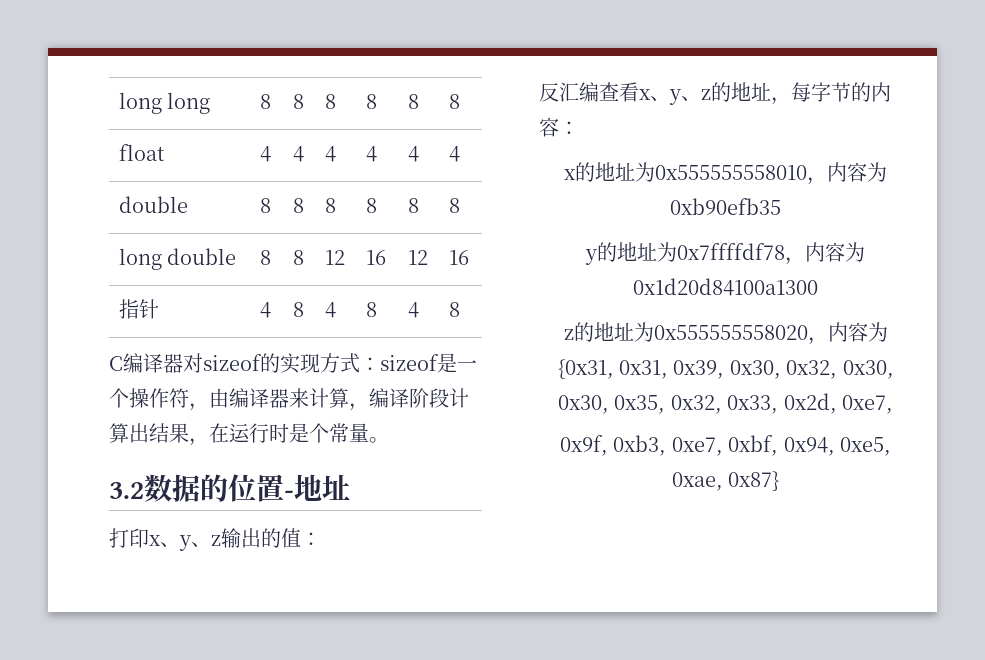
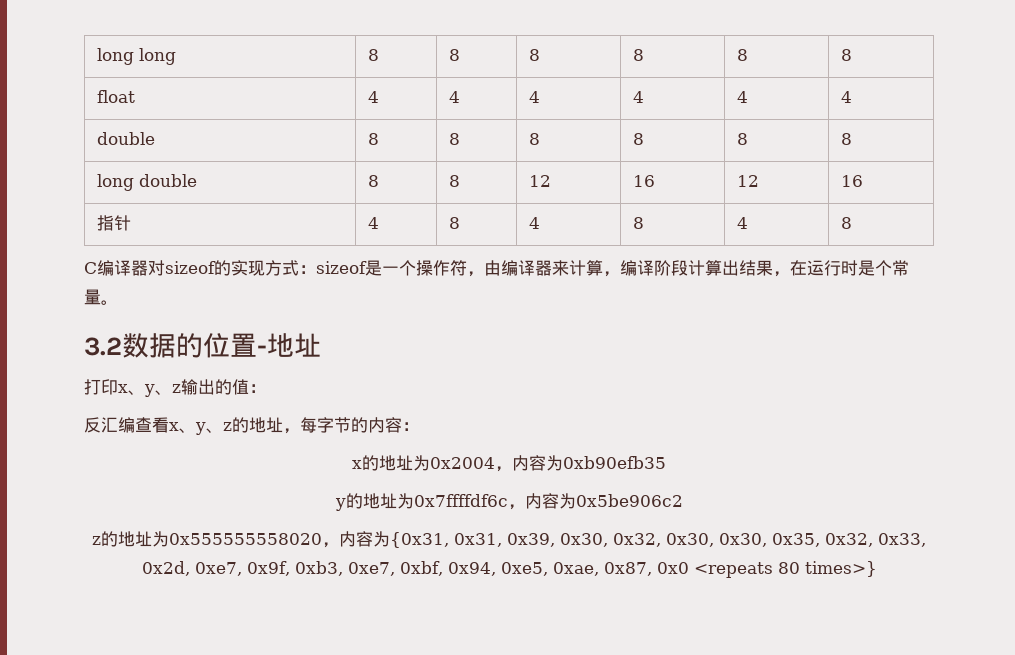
- x的地址为0x555555558010，内容为0xb90efb35
+ x的地址为0x2004，内容为0xb90efb35
- y的地址为0x7ffffdf78，内容为0x1d20d84100a1300
+ y的地址为0x7ffffdf6c，内容为0x5be906c2
- z的地址为0x555555558020，内容为{0x31, 0x31, 0x39, 0x30, 0x32, 0x30, 0x30, 0x35, 0x32, 0x33, 0x2d, 0xe7,
- 0x9f, 0xb3, 0xe7, 0xbf, 0x94, 0xe5, 0xae, 0x87}
+ z的地址为0x555555558020，内容为{0x31, 0x31, 0x39, 0x30, 0x32, 0x30, 0x30, 0x35, 0x32, 0x33, 0x2d, 0xe7, 0x9f, 0xb3, 0xe7, 0xbf, 0x94, 0xe5, 0xae, 0x87, 0x0 <repeats 80 times>}

